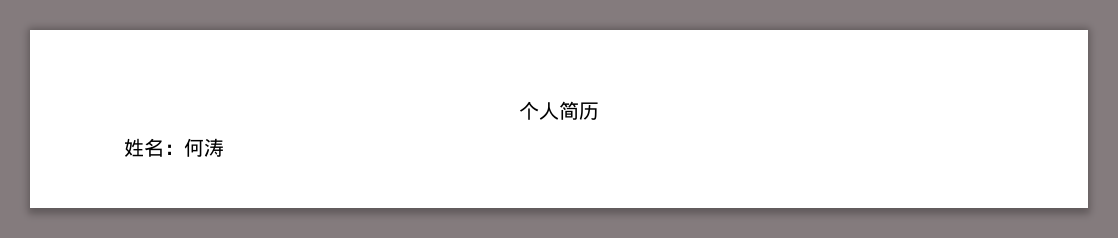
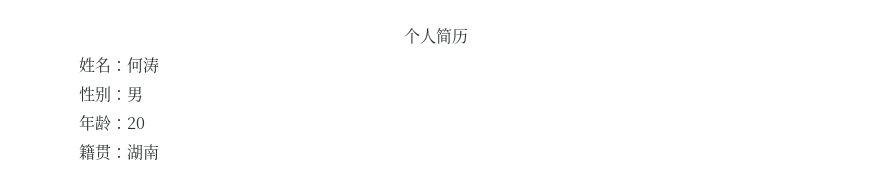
+ 性别：男
+ 年龄：20
+ 籍贯：湖南

